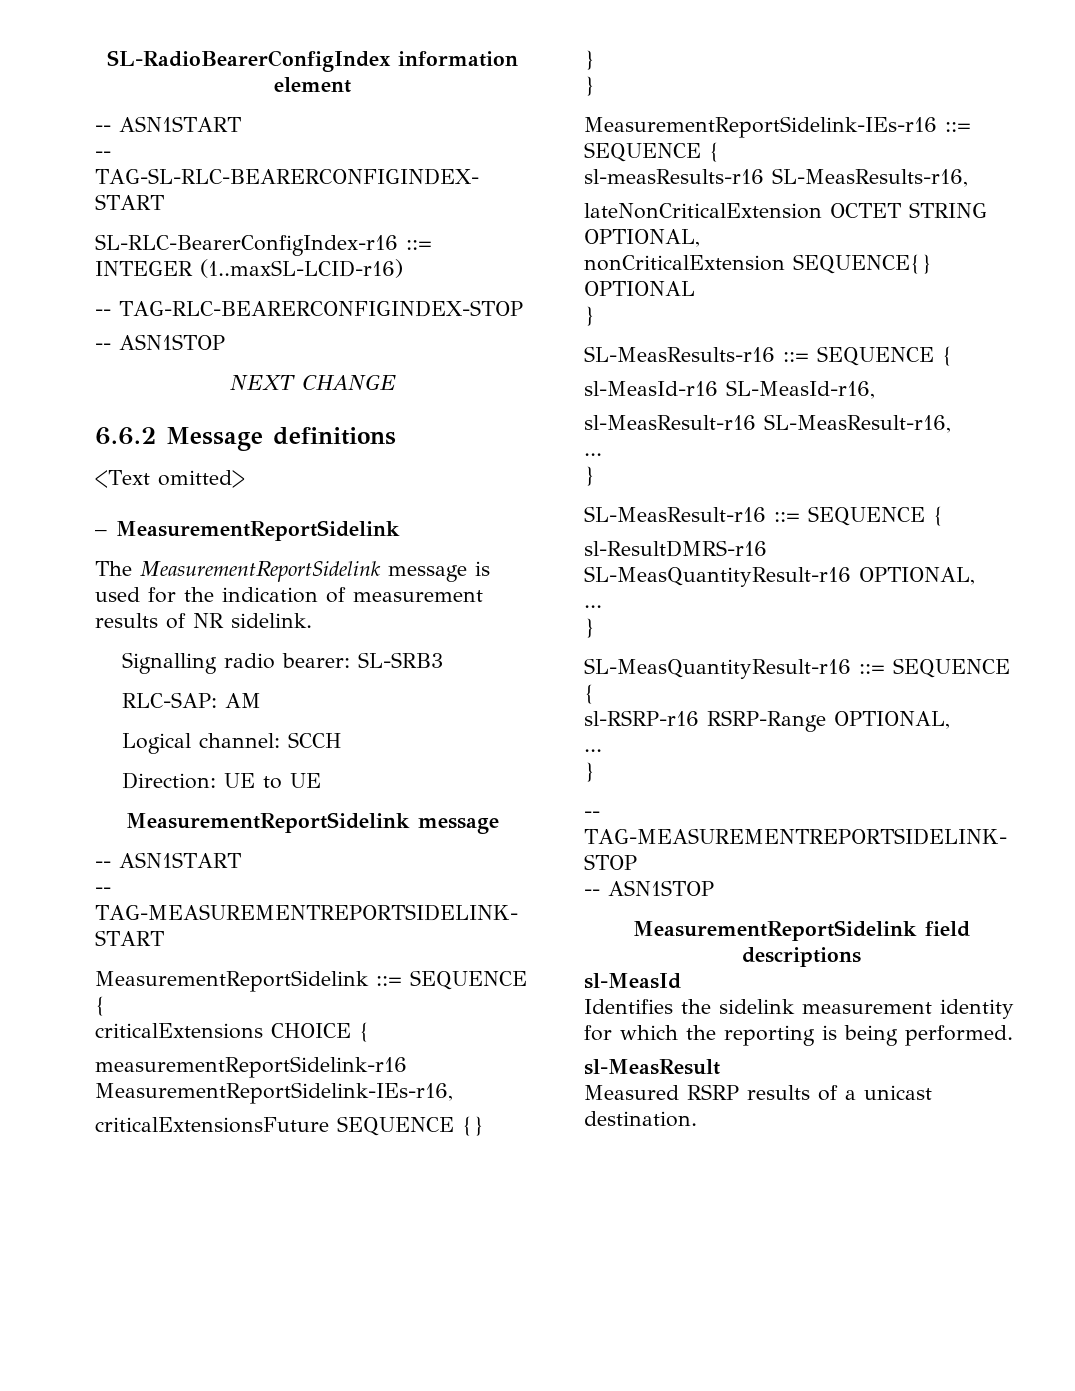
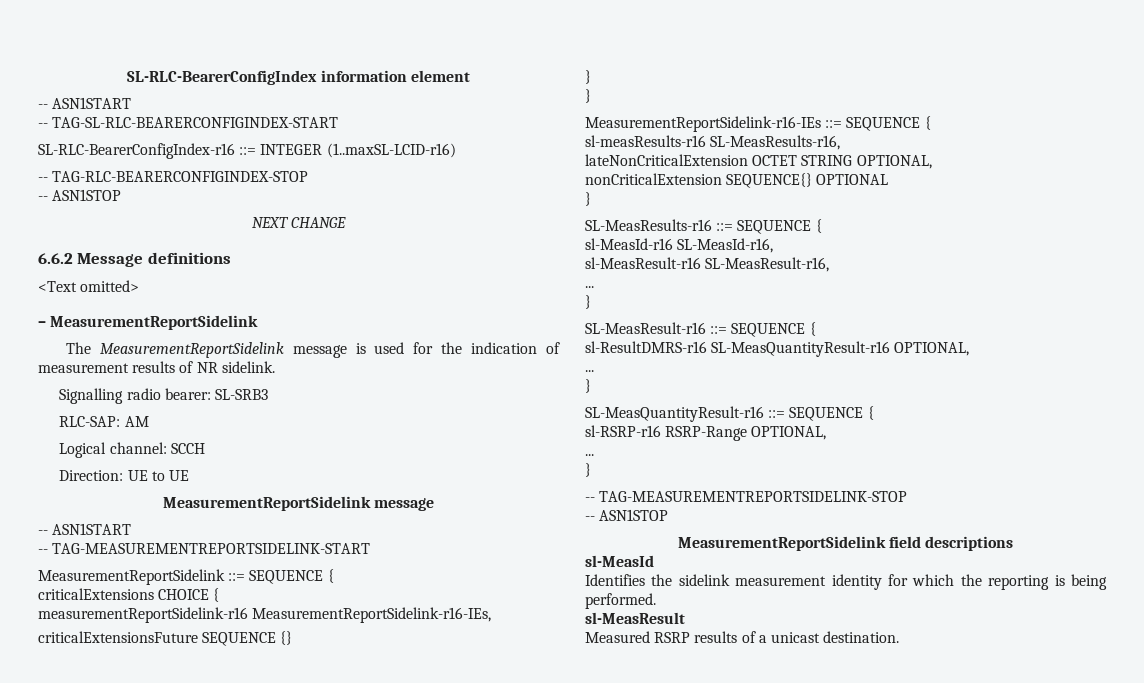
- SL-RadioBearerConfigIndex information element
+ SL-RLC-BearerConfigIndex information element
- measurementReportSidelink-r16 MeasurementReportSidelink-IEs-r16,
+ measurementReportSidelink-r16 MeasurementReportSidelink-r16-IEs,
- MeasurementReportSidelink-IEs-r16 ::= SEQUENCE {
+ MeasurementReportSidelink-r16-IEs ::= SEQUENCE {

